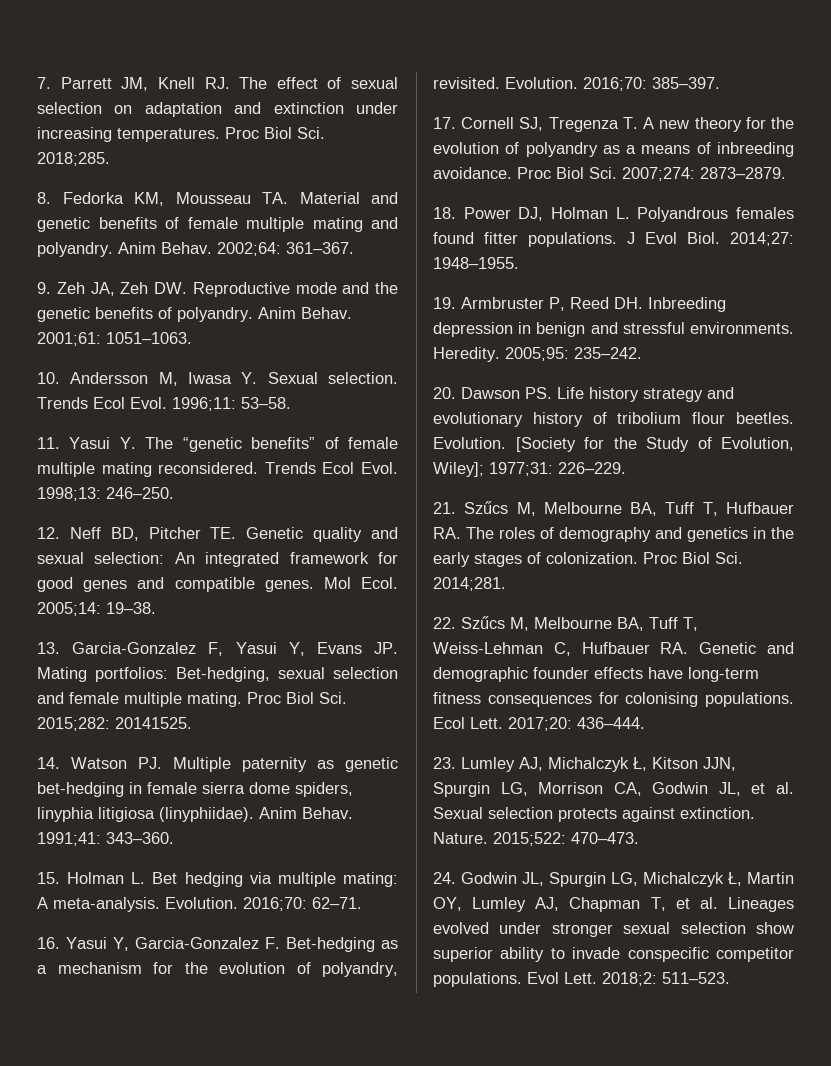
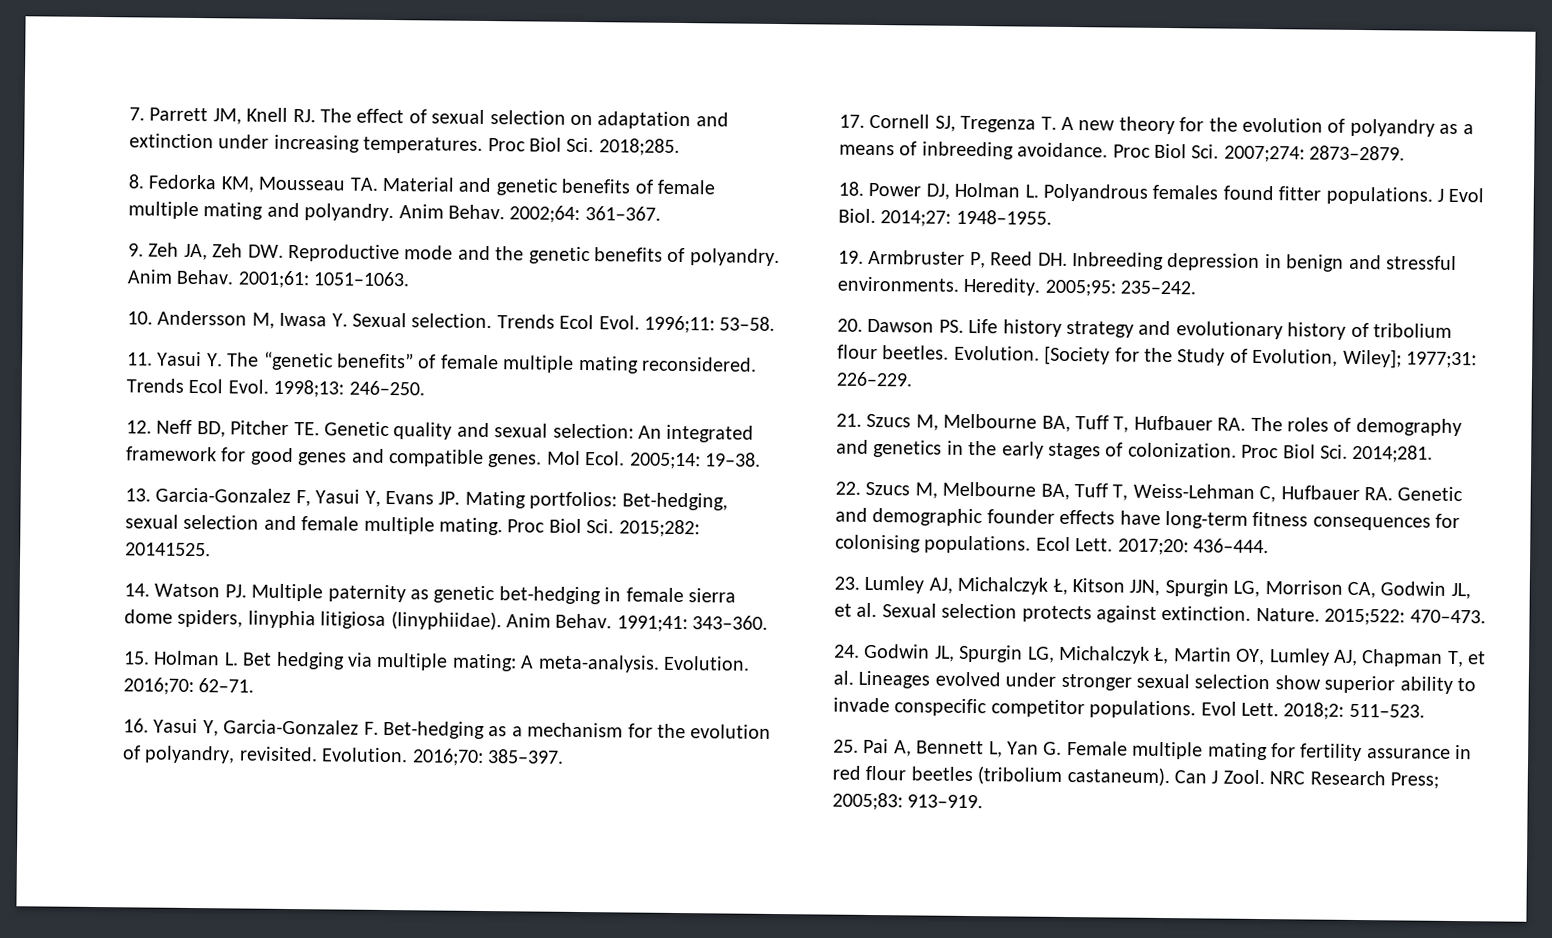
- 21. Szűcs M, Melbourne BA, Tuff T, Hufbauer RA. The roles of demography and genetics in the early stages of colonization.
+ 21. Szucs M, Melbourne BA, Tuff T, Hufbauer RA. The roles of demography and genetics in the early stages of colonization.
- 22. Szűcs M, Melbourne BA, Tuff T, Weiss-Lehman C, Hufbauer RA. Genetic and demographic founder effects have long-term fitness consequences for colonising populations.
+ 22. Szucs M, Melbourne BA, Tuff T, Weiss-Lehman C, Hufbauer RA. Genetic and demographic founder effects have long-term fitness consequences for colonising populations.
+ 25. Pai A, Bennett L, Yan G. Female multiple mating for fertility assurance in red flour beetles (tribolium castaneum). Can J Zool. NRC Research Press; 2005;83: 913–919.

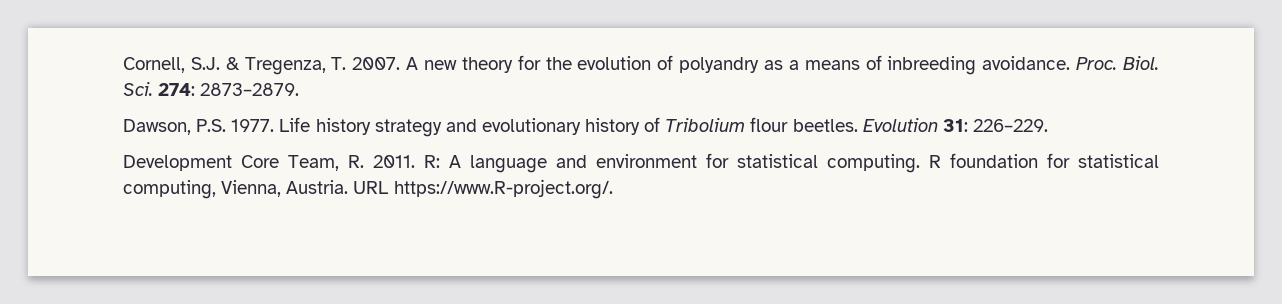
- 7. Parrett JM, Knell RJ. The effect of sexual selection on adaptation and extinction under increasing temperatures. Proc Biol Sci. 2018;285.
- 8. Fedorka KM, Mousseau TA. Material and genetic benefits of female multiple mating and polyandry. Anim Behav. 2002;64: 361–367.
- 9. Zeh JA, Zeh DW. Reproductive mode and the genetic benefits of polyandry. Anim Behav. 2001;61: 1051–1063.
- 10. Andersson M, Iwasa Y. Sexual selection. Trends Ecol Evol. 1996;11: 53–58.
- 11. Yasui Y. The “genetic benefits” of female multiple mating reconsidered. Trends Ecol Evol. 1998;13: 246–250.
- 12. Neff BD, Pitcher TE. Genetic quality and sexual selection: An integrated framework for good genes and compatible genes. Mol Ecol. 2005;14: 19–38.
- 13. Garcia-Gonzalez F, Yasui Y, Evans JP. Mating portfolios: Bet-hedging, sexual selection and female multiple mating. Proc Biol Sci. 2015;282: 20141525.
- 14. Watson PJ. Multiple paternity as genetic bet-hedging in female sierra dome spiders, linyphia litigiosa (linyphiidae). Anim Behav. 1991;41: 343–360.
- 15. Holman L. Bet hedging via multiple mating: A meta-analysis. Evolution. 2016;70: 62–71.
- 16. Yasui Y, Garcia-Gonzalez F. Bet-hedging as a mechanism for the evolution of polyandry, revisited. Evolution. 2016;70: 385–397.
- 17. Cornell SJ, Tregenza T. A new theory for the evolution of polyandry as a means of inbreeding avoidance.
+ Cornell, S.J. & Tregenza, T. 2007. A new theory for the evolution of polyandry as a means of inbreeding avoidance.
- Proc Biol Sci. 2007;274: 2873–2879.
- 18. Power DJ, Holman L. Polyandrous females found fitter populations. J Evol Biol. 2014;27: 1948–1955.
- 19. Armbruster P, Reed DH. Inbreeding depression in benign and stressful environments. Heredity. 2005;95: 235–242.
- 20. Dawson PS. Life history strategy and evolutionary history of tribolium flour beetles.
+ Proc. Biol. Sci. 274: 2873–2879.
+ Dawson, P.S. 1977. Life history strategy and evolutionary history of Tribolium flour beetles.
- Evolution. [Society for the Study of Evolution, Wiley]; 1977;31: 226–229.
- 21. Szucs M, Melbourne BA, Tuff T, Hufbauer RA. The roles of demography and genetics in the early stages of colonization. Proc Biol Sci. 2014;281.
- 22. Szucs M, Melbourne BA, Tuff T, Weiss-Lehman C, Hufbauer RA. Genetic and demographic founder effects have long-term fitness consequences for colonising populations. Ecol Lett. 2017;20: 436–444.
- 23. Lumley AJ, Michalczyk Ł, Kitson JJN, Spurgin LG, Morrison CA, Godwin JL, et al. Sexual selection protects against extinction. Nature. 2015;522: 470–473.
- 24. Godwin JL, Spurgin LG, Michalczyk Ł, Martin OY, Lumley AJ, Chapman T, et al. Lineages evolved under stronger sexual selection show superior ability to invade conspecific competitor populations. Evol Lett. 2018;2: 511–523.
- 25. Pai A, Bennett L, Yan G. Female multiple mating for fertility assurance in red flour beetles (tribolium castaneum). Can J Zool. NRC Research Press; 2005;83: 913–919.
+ Evolution 31: 226–229.
+ Development Core Team, R. 2011. R: A language and environment for statistical computing. R foundation for statistical computing, Vienna, Austria. URL https://www.R-project.org/.

